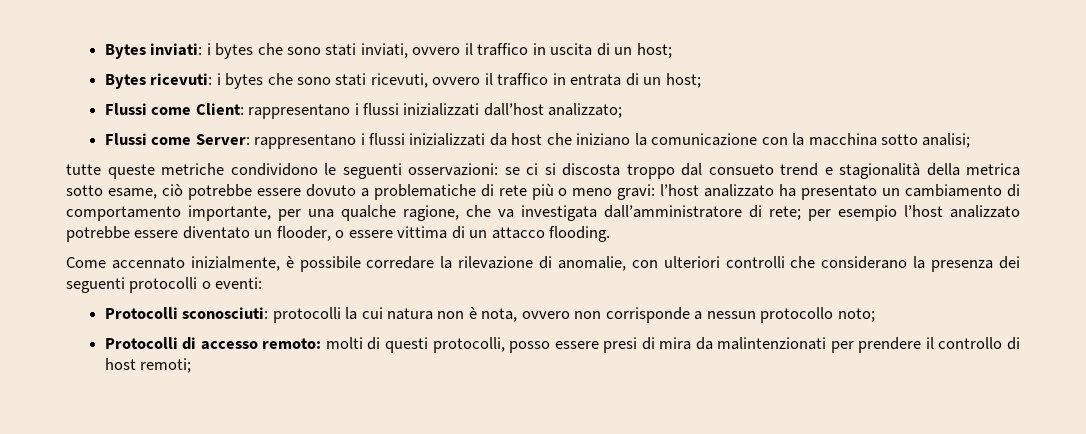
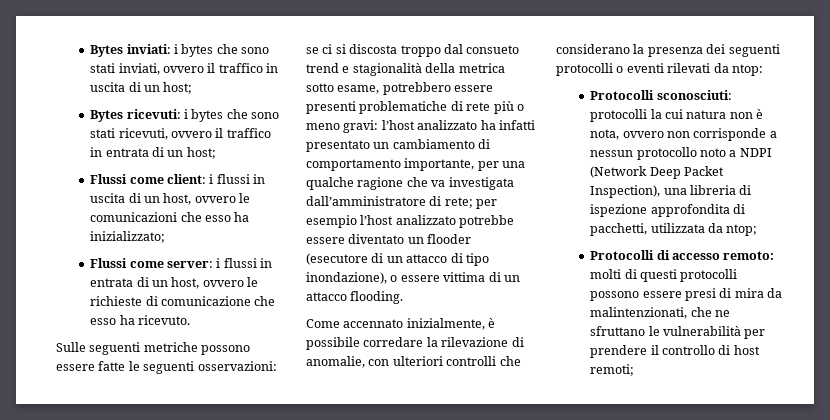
- Flussi come Client: rappresentano i flussi inizializzati dall’host analizzato;
- Flussi come Server: rappresentano i flussi inizializzati da host che iniziano la comunicazione con la macchina sotto analisi;
- tutte queste metriche condividono le seguenti osservazioni: se ci si discosta troppo dal consueto trend e stagionalità della metrica sotto esame, ciò potrebbe essere dovuto a problematiche di rete più o meno gravi: l’host analizzato ha presentato un cambiamento di comportamento importante, per una qualche ragione, che va investigata dall’amministratore di rete; per esempio l’host analizzato potrebbe essere diventato un flooder, o essere vittima di un attacco flooding.
+ Flussi come client: i flussi in uscita di un host, ovvero le comunicazioni che esso ha inizializzato;
+ Flussi come server: i flussi in entrata di un host, ovvero le richieste di comunicazione che esso ha ricevuto.
+ Sulle seguenti metriche possono essere fatte le seguenti osservazioni: se ci si discosta troppo dal consueto trend e stagionalità della metrica sotto esame, potrebbero essere presenti problematiche di rete più o meno gravi: l’host analizzato ha infatti presentato un cambiamento di comportamento importante, per una qualche ragione che va investigata dall’amministratore di rete; per esempio l’host analizzato potrebbe essere diventato un flooder (esecutore di un attacco di tipo inondazione), o essere vittima di un attacco flooding.
- Come accennato inizialmente, è possibile corredare la rilevazione di anomalie, con ulteriori controlli che considerano la presenza dei seguenti protocolli o eventi:
+ Come accennato inizialmente, è possibile corredare la rilevazione di anomalie, con ulteriori controlli che considerano la presenza dei seguenti protocolli o eventi rilevati da ntop:
- Protocolli sconosciuti: protocolli la cui natura non è nota, ovvero non corrisponde a nessun protocollo noto;
+ Protocolli sconosciuti: protocolli la cui natura non è nota, ovvero non corrisponde a nessun protocollo noto a NDPI (Network Deep Packet Inspection), una libreria di ispezione approfondita di pacchetti, utilizzata da ntop;
- Protocolli di accesso remoto: molti di questi protocolli, posso essere presi di mira da malintenzionati per prendere il controllo di host remoti;
+ Protocolli di accesso remoto: molti di questi protocolli possono essere presi di mira da malintenzionati, che ne sfruttano le vulnerabilità per prendere il controllo di host remoti;

